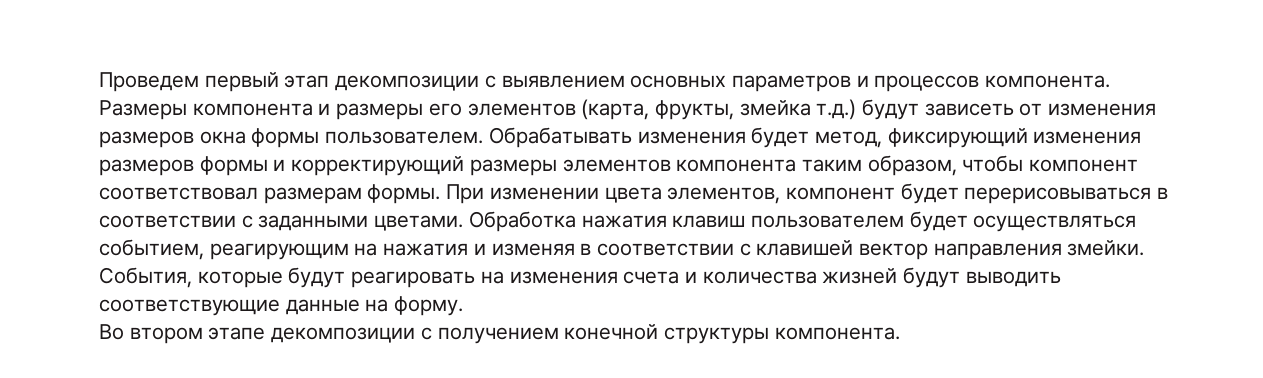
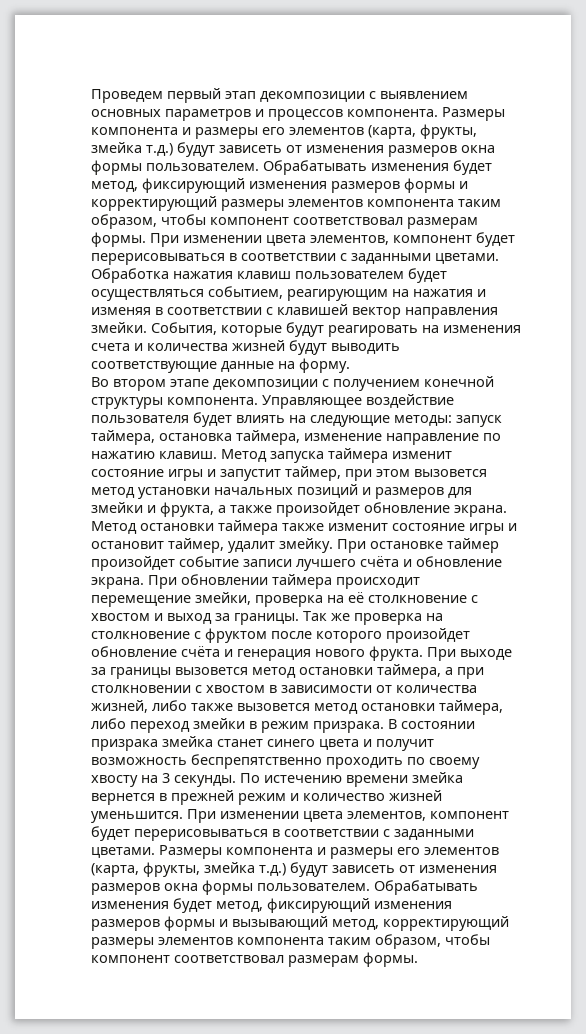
+ Управляющее воздействие пользователя будет влиять на следующие методы: запуск таймера, остановка таймера, изменение направление по нажатию клавиш. Метод запуска таймера изменит состояние игры и запустит таймер, при этом вызовется метод установки начальных позиций и размеров для змейки и фрукта, а также произойдет обновление экрана. Метод остановки таймера также изменит состояние игры и остановит таймер, удалит змейку. При остановке таймер произойдет событие записи лучшего счёта и обновление экрана. При обновлении таймера происходит перемещение змейки, проверка на её столкновение с хвостом и выход за границы. Так же проверка на столкновение с фруктом после которого произойдет обновление счёта и генерация нового фрукта. При выходе за границы вызовется метод остановки таймера, а при столкновении с хвостом в зависимости от количества жизней, либо также вызовется метод остановки таймера, либо переход змейки в режим призрака. В состоянии призрака змейка станет синего цвета и получит возможность беспрепятственно проходить по своему хвосту на 3 секунды. По истечению времени змейка вернется в прежней режим и количество жизней уменьшится. При изменении цвета элементов, компонент будет перерисовываться в соответствии с заданными цветами. Размеры компонента и размеры его элементов (карта, фрукты, змейка т.д.) будут зависеть от изменения размеров окна формы пользователем. Обрабатывать изменения будет метод, фиксирующий изменения размеров формы и вызывающий метод, корректирующий размеры элементов компонента таким образом, чтобы компонент соответствовал размерам формы.

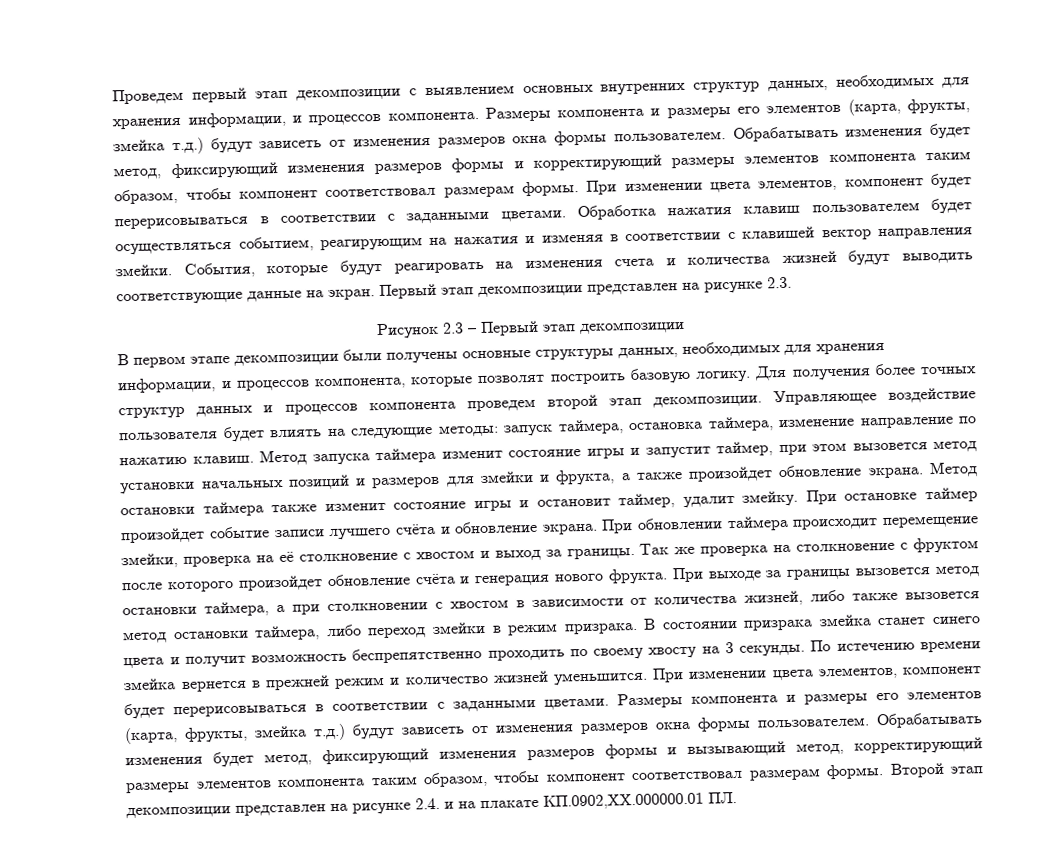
- Проведем первый этап декомпозиции с выявлением основных параметров и процессов компонента.
+ Проведем первый этап декомпозиции с выявлением основных внутренних структур данных, необходимых для хранения информации, и процессов компонента.
- События, которые будут реагировать на изменения счета и количества жизней будут выводить соответствующие данные на форму.
- Во втором этапе декомпозиции с получением конечной структуры компонента.
+ События, которые будут реагировать на изменения счета и количества жизней будут выводить соответствующие данные на экран. Первый этап декомпозиции представлен на рисунке 2.3.
+ Рисунок 2.3 – Первый этап декомпозиции
+ В первом этапе декомпозиции были получены основные структуры данных, необходимых для хранения информации, и процессов компонента, которые позволят построить базовую логику. Для получения более точных структур данных и процессов компонента проведем второй этап декомпозиции.
+ Второй этап декомпозиции представлен на рисунке 2.4. и на плакате КП.0902,XX.000000.01 ПЛ.

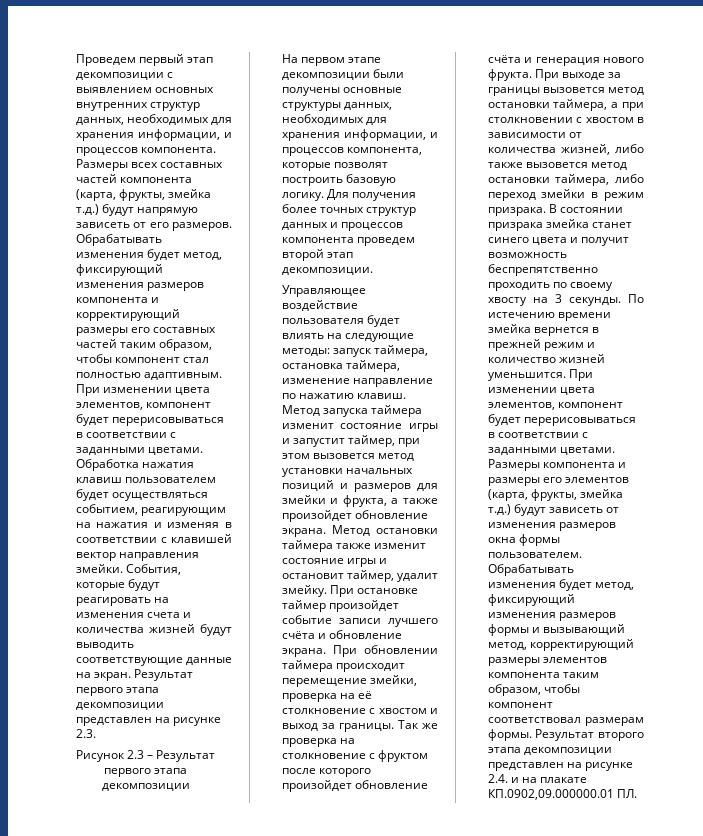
- Размеры компонента и размеры его элементов (карта, фрукты, змейка т.д.) будут зависеть от изменения размеров окна формы пользователем. Обрабатывать изменения будет метод, фиксирующий изменения размеров формы и корректирующий размеры элементов компонента таким образом, чтобы компонент соответствовал размерам формы.
+ Размеры всех составных частей компонента (карта, фрукты, змейка т.д.) будут напрямую зависеть от его размеров. Обрабатывать изменения будет метод, фиксирующий изменения размеров компонента и корректирующий размеры его составных частей таким образом, чтобы компонент стал полностью адаптивным.
- Первый этап декомпозиции представлен на рисунке 2.3.
+ Результат первого этапа декомпозиции представлен на рисунке 2.3.
- Рисунок 2.3 – Первый этап декомпозиции
+ Рисунок 2.3 – Результат первого этапа декомпозиции
- В первом этапе декомпозиции были получены основные структуры данных, необходимых для хранения информации, и процессов компонента, которые позволят построить базовую логику.
+ На первом этапе декомпозиции были получены основные структуры данных, необходимых для хранения информации, и процессов компонента, которые позволят построить базовую логику.
- Для получения более точных структур данных и процессов компонента проведем второй этап декомпозиции. Управляющее воздействие пользователя будет влиять на следующие методы: запуск таймера, остановка таймера, изменение направление по нажатию клавиш.
+ Для получения более точных структур данных и процессов компонента проведем второй этап декомпозиции.
+ Управляющее воздействие пользователя будет влиять на следующие методы: запуск таймера, остановка таймера, изменение направление по нажатию клавиш.
- Второй этап декомпозиции представлен на рисунке 2.4. и на плакате КП.0902,XX.000000.01 ПЛ.
+ Результат второго этапа декомпозиции представлен на рисунке 2.4. и на плакате КП.0902,09.000000.01 ПЛ.

